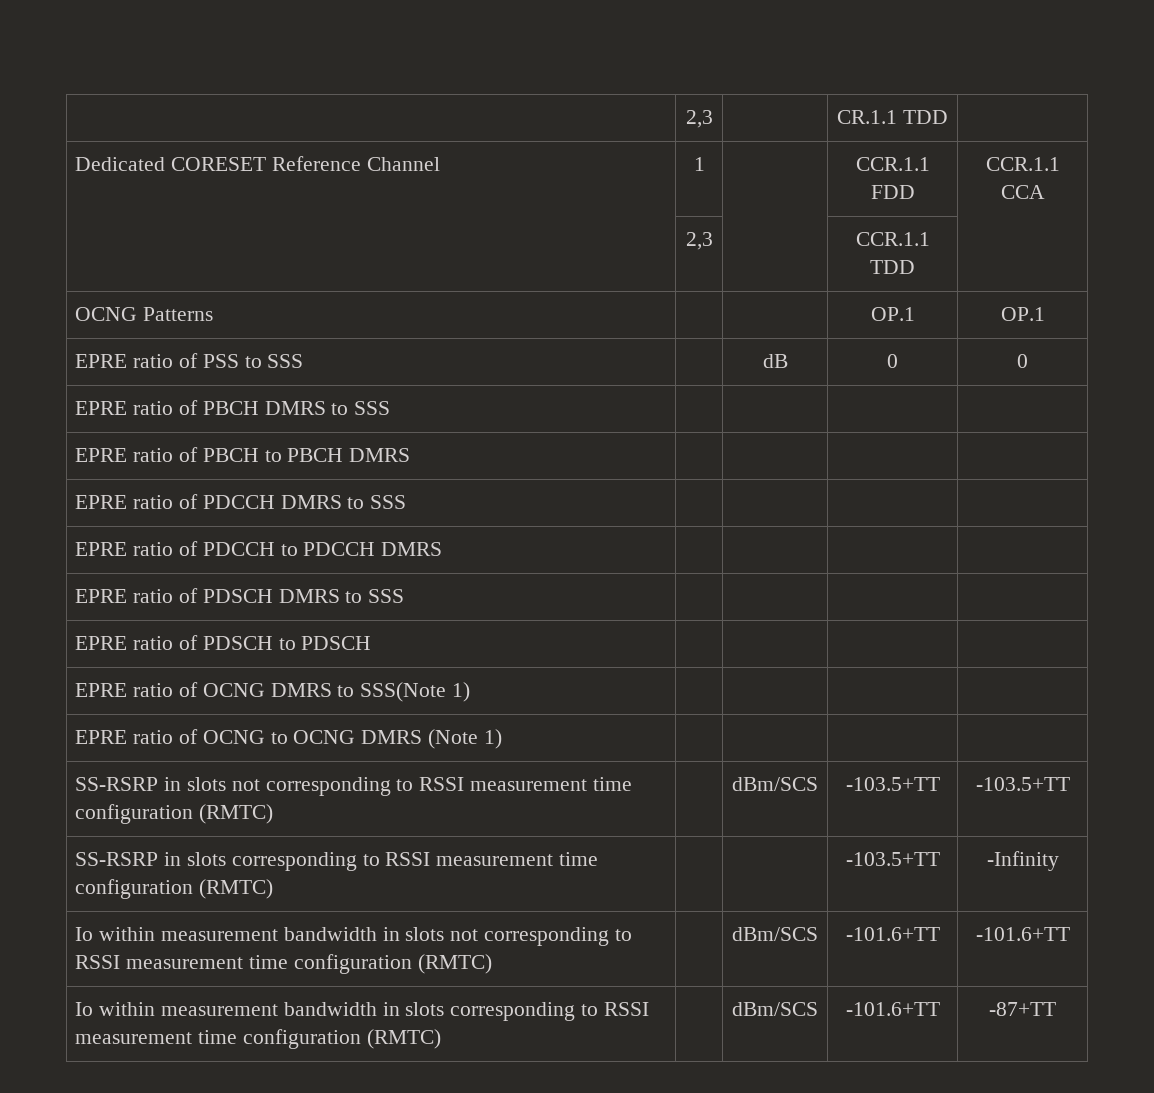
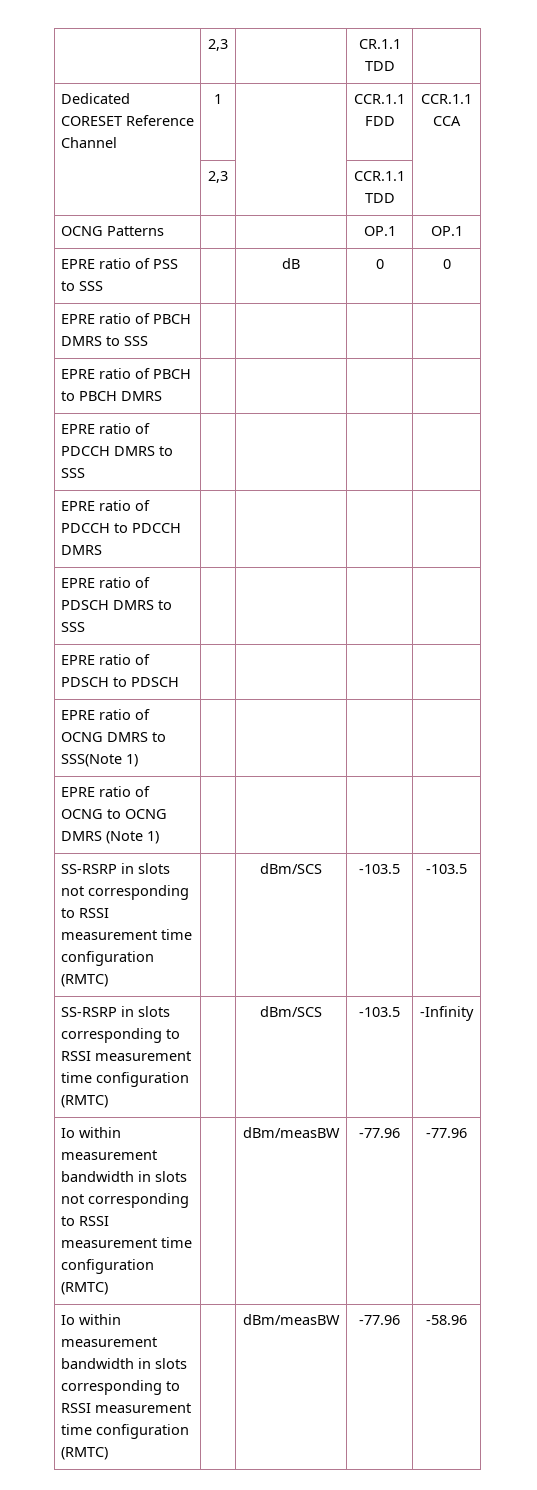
- SS-RSRP in slots not corresponding to RSSI measurement time configuration (RMTC) | | dBm/SCS | -103.5+TT | -103.5+TT
+ SS-RSRP in slots not corresponding to RSSI measurement time configuration (RMTC) | | dBm/SCS | -103.5 | -103.5
- SS-RSRP in slots corresponding to RSSI measurement time configuration (RMTC) | | | -103.5+TT | -Infinity
+ SS-RSRP in slots corresponding to RSSI measurement time configuration (RMTC) | | dBm/SCS | -103.5 | -Infinity
- Io within measurement bandwidth in slots not corresponding to RSSI measurement time configuration (RMTC) | | dBm/SCS | -101.6+TT | -101.6+TT
+ Io within measurement bandwidth in slots not corresponding to RSSI measurement time configuration (RMTC) | | dBm/measBW | -77.96 | -77.96
- Io within measurement bandwidth in slots corresponding to RSSI measurement time configuration (RMTC) | | dBm/SCS | -101.6+TT | -87+TT
+ Io within measurement bandwidth in slots corresponding to RSSI measurement time configuration (RMTC) | | dBm/measBW | -77.96 | -58.96

